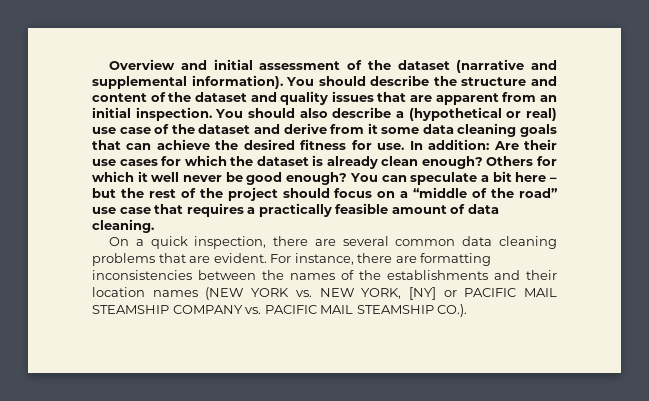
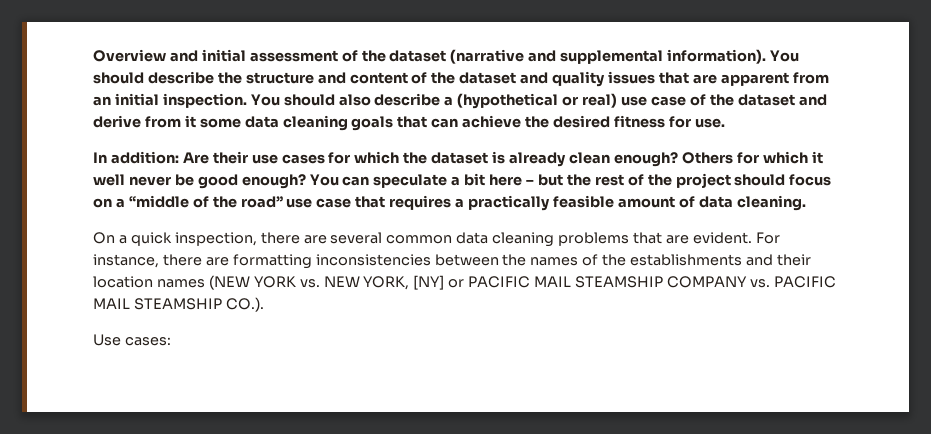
- You should also describe a (hypothetical or real) use case of the dataset and derive from it some data cleaning goals that can achieve the desired fitness for use. In addition: Are their use cases for which the dataset is already clean enough?
+ You should also describe a (hypothetical or real) use case of the dataset and derive from it some data cleaning goals that can achieve the desired fitness for use.
+ In addition: Are their use cases for which the dataset is already clean enough?
+ Use cases:

